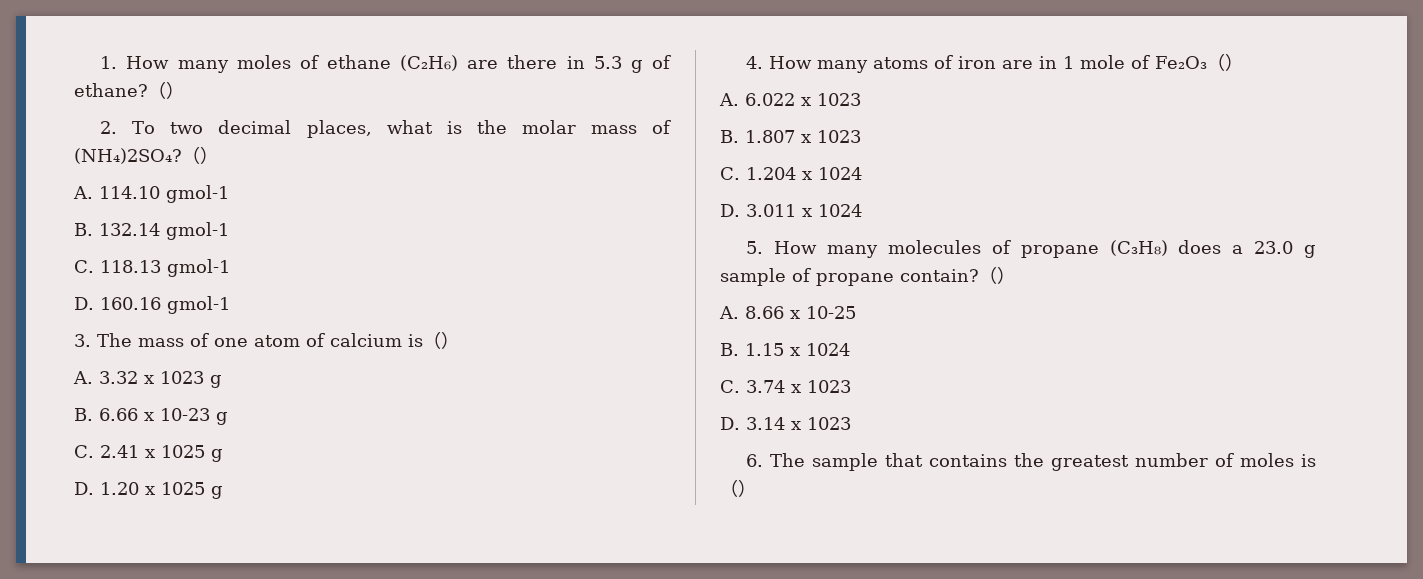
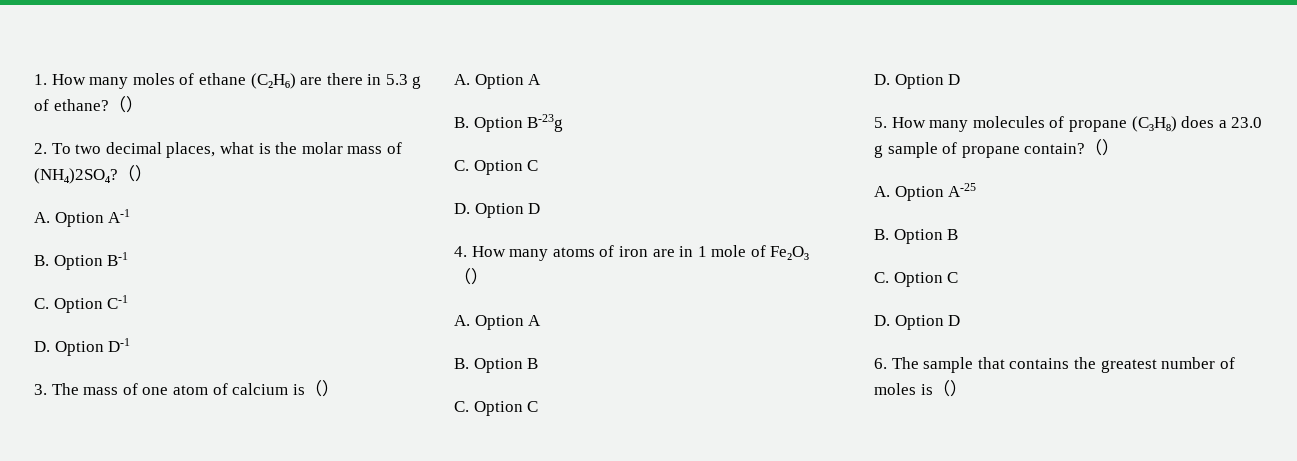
- A. 114.10 gmol-1
- B. 132.14 gmol-1
- C. 118.13 gmol-1
- D. 160.16 gmol-1
+ A. Option A-1
+ B. Option B-1
+ C. Option C-1
+ D. Option D-1
  3. The mass of one atom of calcium is（）
- A. 3.32 x 1023 g
- B. 6.66 x 10-23 g
- C. 2.41 x 1025 g
- D. 1.20 x 1025 g
+ A. Option A
+ B. Option B-23g
+ C. Option C
+ D. Option D
  4. How many atoms of iron are in 1 mole of Fe₂O₃（）
- A. 6.022 x 1023
- B. 1.807 x 1023
- C. 1.204 x 1024
- D. 3.011 x 1024
+ A. Option A
+ B. Option B
+ C. Option C
+ D. Option D
- A. 8.66 x 10-25
- B. 1.15 x 1024
- C. 3.74 x 1023
- D. 3.14 x 1023
+ A. Option A-25
+ B. Option B
+ C. Option C
+ D. Option D

